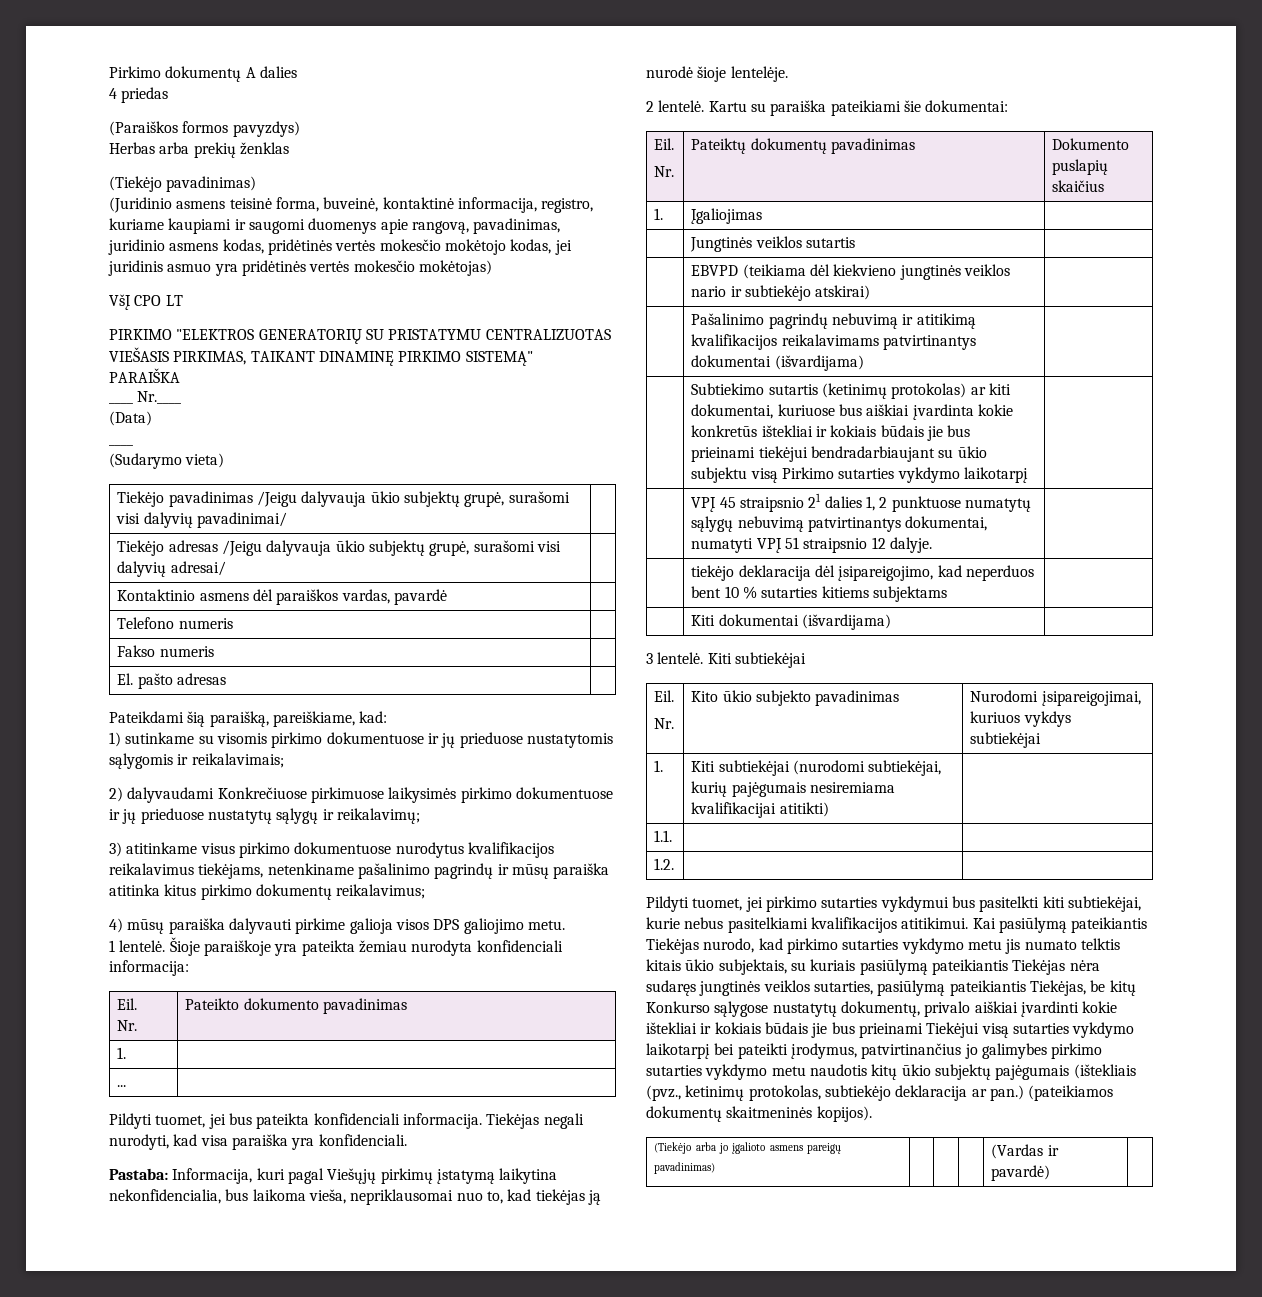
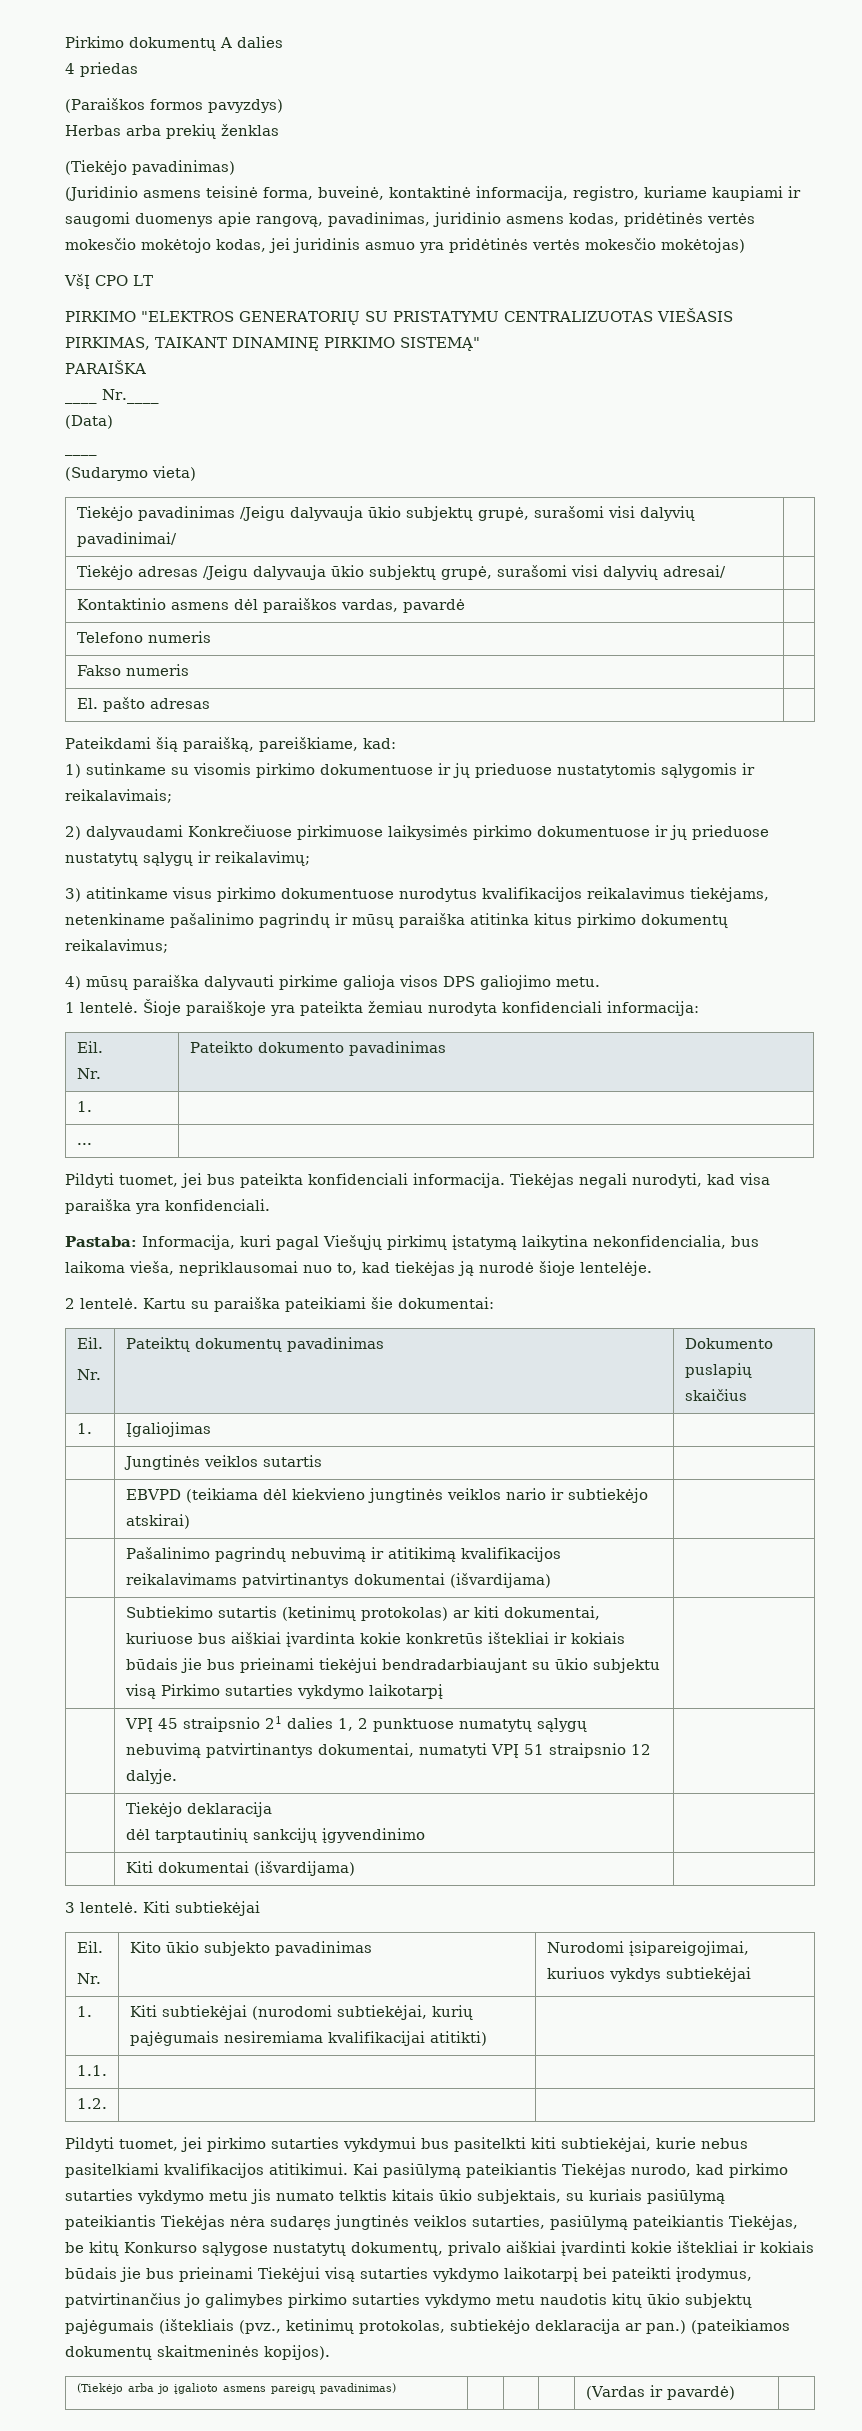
- | tiekėjo deklaracija dėl įsipareigojimo, kad neperduos bent 10 % sutarties kitiems subjektams |
+ | Tiekėjo deklaracija
+ dėl tarptautinių sankcijų įgyvendinimo |

